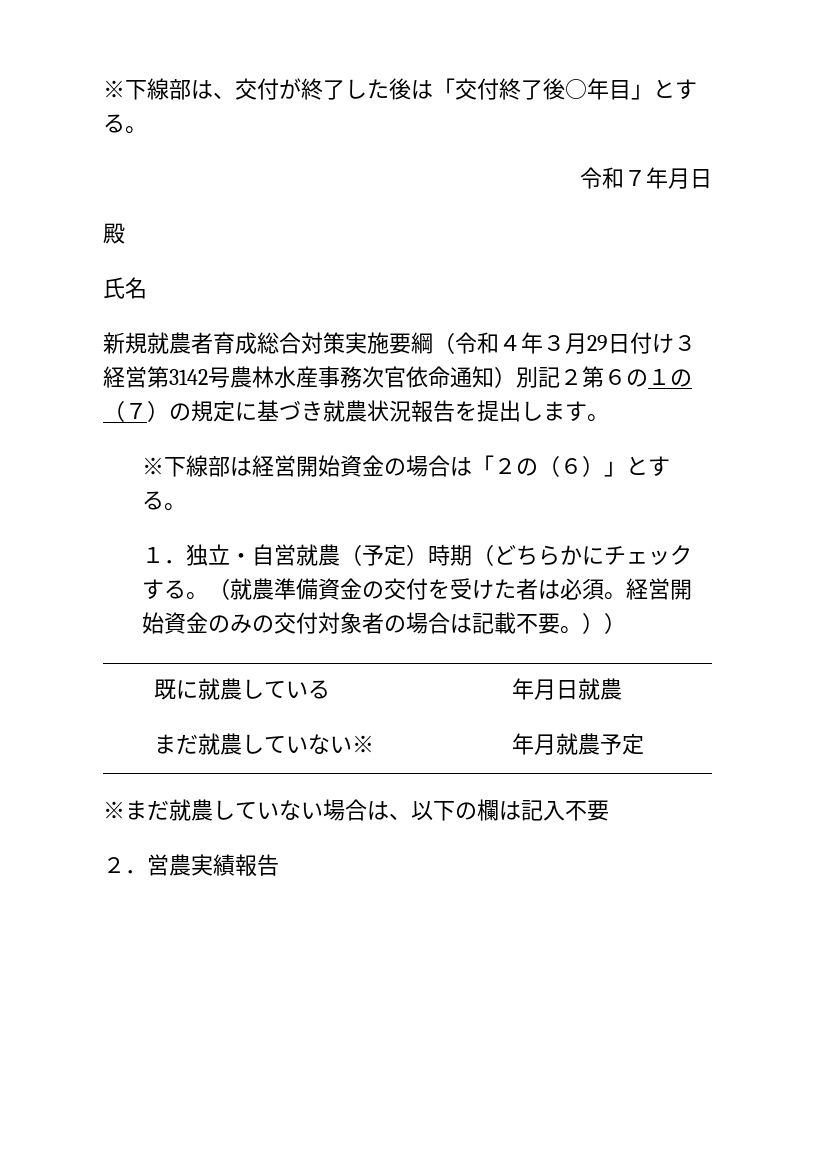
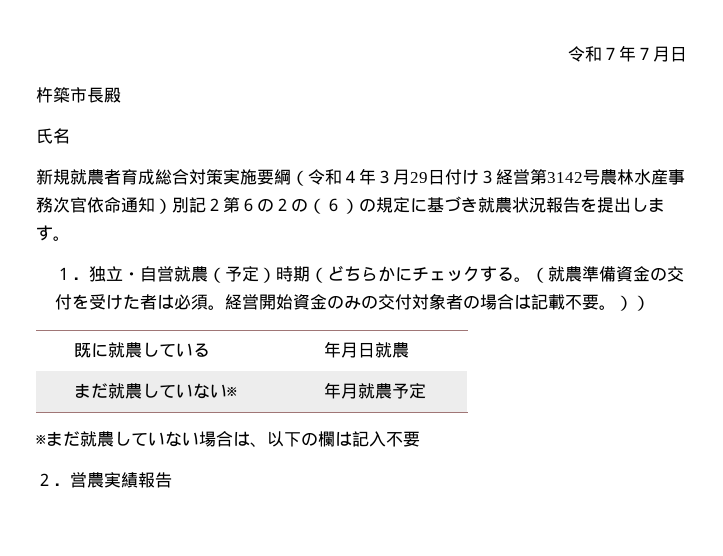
- ※下線部は、交付が終了した後は「交付終了後○年目」とする。
- 令和７年月日
+ 令和７年７月日
- 殿
+ 杵築市長殿
- 新規就農者育成総合対策実施要綱（令和４年３月29日付け３経営第3142号農林水産事務次官依命通知）別記２第６の１の（７）の規定に基づき就農状況報告を提出します。
+ 新規就農者育成総合対策実施要綱（令和４年３月29日付け３経営第3142号農林水産事務次官依命通知）別記２第６の２の（６）の規定に基づき就農状況報告を提出します。
- ※下線部は経営開始資金の場合は「２の（６）」とする。

